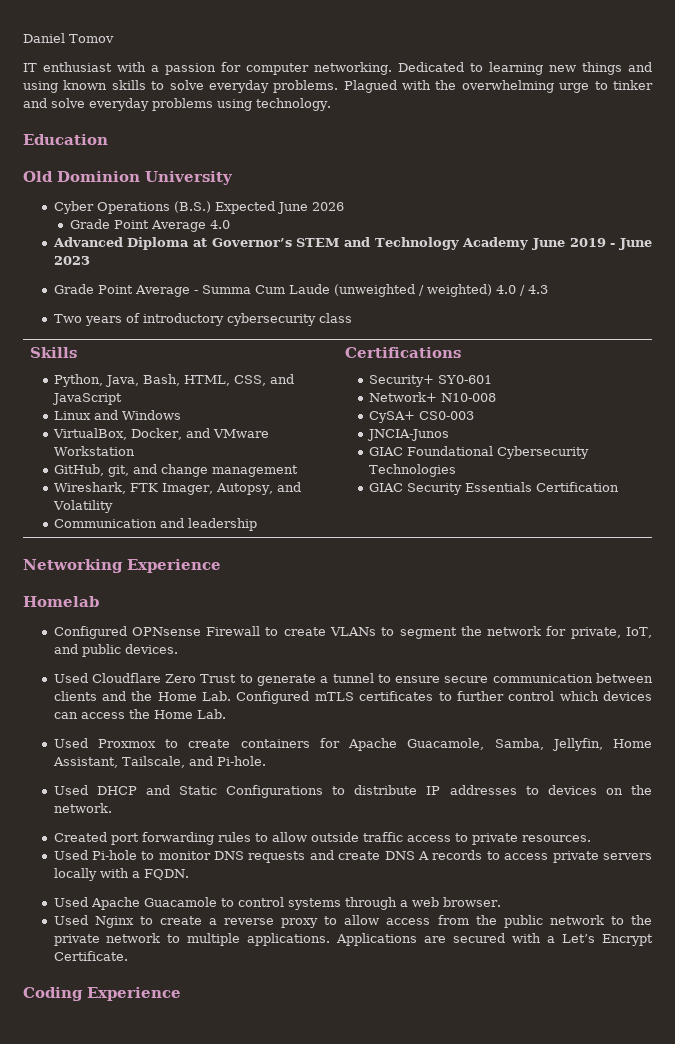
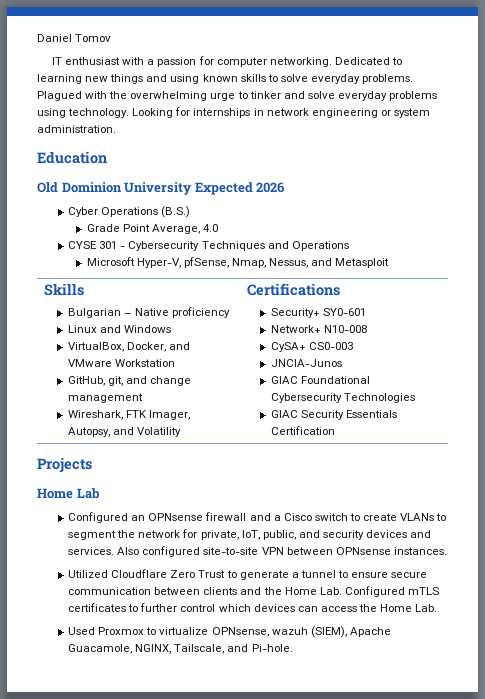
+ Looking for internships in network engineering or system administration.
- Old Dominion University
+ Old Dominion University Expected 2026
- Cyber Operations (B.S.) Expected June 2026
- Grade Point Average 4.0
+ Cyber Operations (B.S.)
+ Grade Point Average, 4.0
- Advanced Diploma at Governor’s STEM and Technology Academy June 2019 - June 2023
- Grade Point Average - Summa Cum Laude (unweighted / weighted) 4.0 / 4.3
- Two years of introductory cybersecurity class
+ CYSE 301 - Cybersecurity Techniques and Operations
+ Microsoft Hyper-V, pfSense, Nmap, Nessus, and Metasploit
  Skills
- Python, Java, Bash, HTML, CSS, and JavaScript
+ Bulgarian – Native proficiency
  Linux and Windows
  VirtualBox, Docker, and VMware Workstation
  GitHub, git, and change management
- Wireshark, FTK Imager, Autopsy, and Volatility
- Communication and leadership | Certifications
+ Wireshark, FTK Imager, Autopsy, and Volatility | Certifications
- Networking Experience
- Homelab
- Configured OPNsense Firewall to create VLANs to segment the network for private, IoT, and public devices.
- Used Cloudflare Zero Trust to generate a tunnel to ensure secure communication between clients and the Home Lab. Configured mTLS certificates to further control which devices can access the Home Lab.
+ Projects
+ Home Lab
+ Configured an OPNsense firewall and a Cisco switch to create VLANs to segment the network for private, IoT, public, and security devices and services. Also configured site-to-site VPN between OPNsense instances.
+ Utilized Cloudflare Zero Trust to generate a tunnel to ensure secure communication between clients and the Home Lab. Configured mTLS certificates to further control which devices can access the Home Lab.
- Used Proxmox to create containers for Apache Guacamole, Samba, Jellyfin, Home Assistant, Tailscale, and Pi-hole.
- Used DHCP and Static Configurations to distribute IP addresses to devices on the network.
- Created port forwarding rules to allow outside traffic access to private resources.
- Used Pi-hole to monitor DNS requests and create DNS A records to access private servers locally with a FQDN.
- Used Apache Guacamole to control systems through a web browser.
- Used Nginx to create a reverse proxy to allow access from the public network to the private network to multiple applications. Applications are secured with a Let’s Encrypt Certificate.
- Coding Experience
+ Used Proxmox to virtualize OPNsense, wazuh (SIEM), Apache Guacamole, NGINX, Tailscale, and Pi-hole.

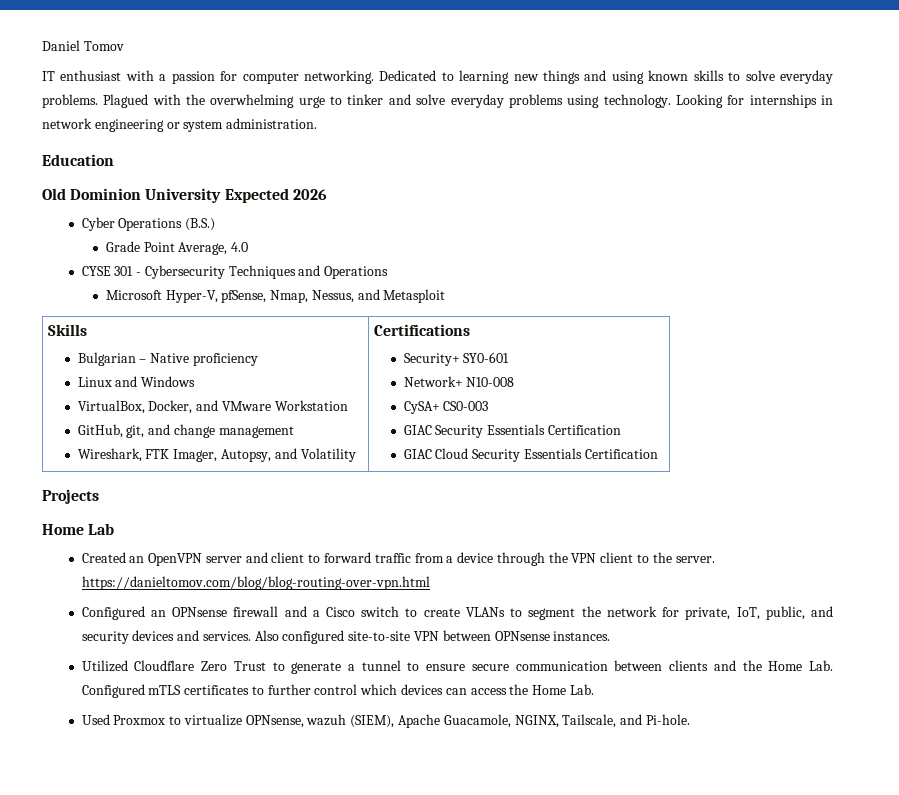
  Skills
  Bulgarian – Native proficiency
  Linux and Windows
  VirtualBox, Docker, and VMware Workstation
  GitHub, git, and change management
  Wireshark, FTK Imager, Autopsy, and Volatility | Certifications
  Security+ SY0-601
  Network+ N10-008
  CySA+ CS0-003
- JNCIA-Junos
- GIAC Foundational Cybersecurity Technologies
  GIAC Security Essentials Certification
+ GIAC Cloud Security Essentials Certification
+ Created an OpenVPN server and client to forward traffic from a device through the VPN client to the server. https://danieltomov.com/blog/blog-routing-over-vpn.html

